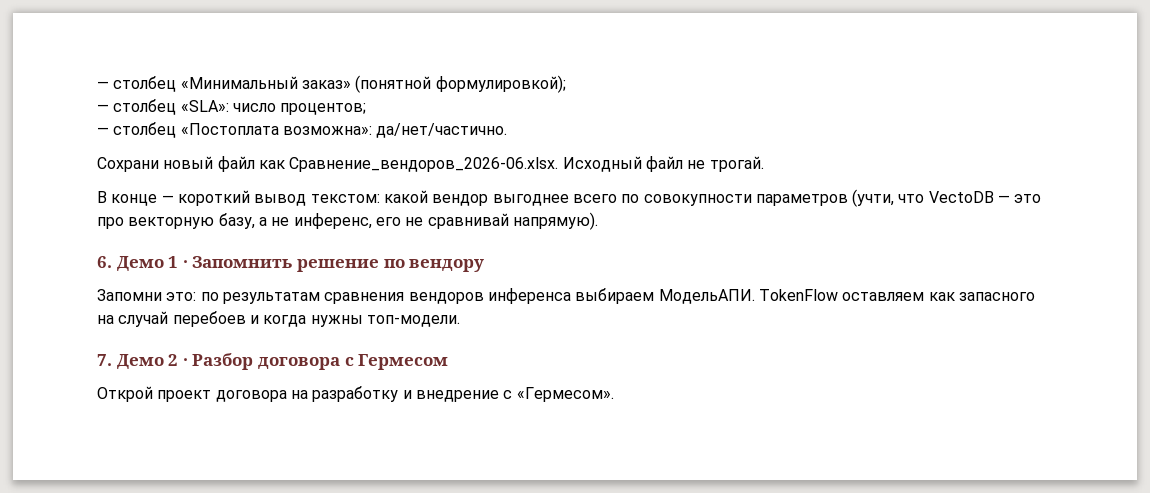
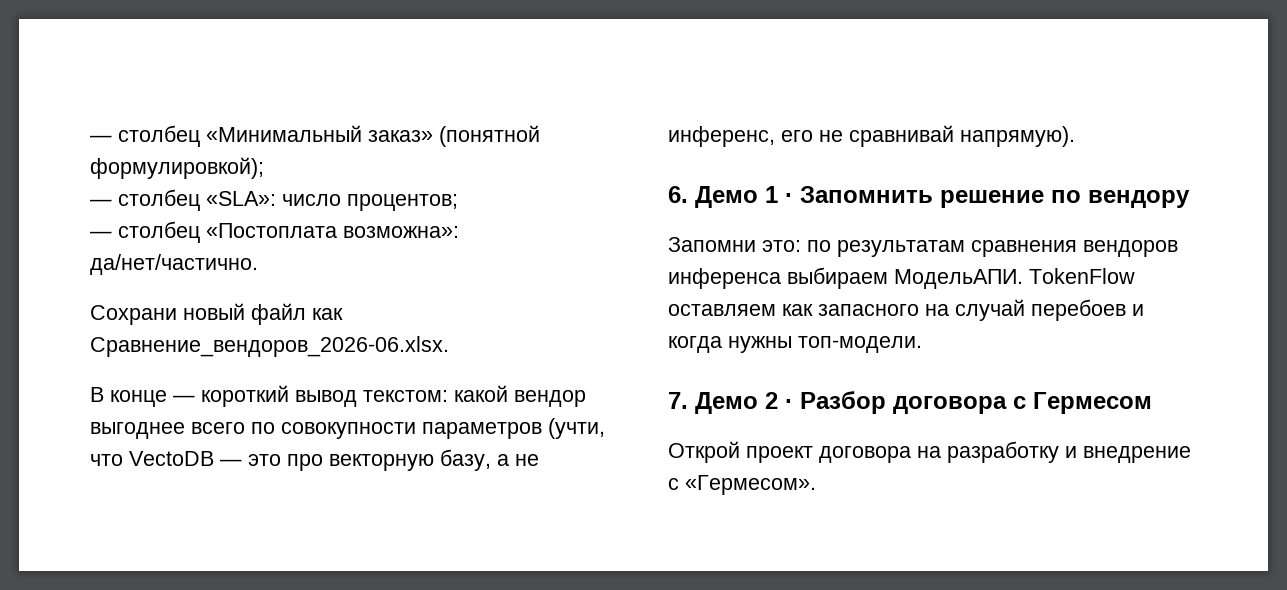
- Сохрани новый файл как Сравнение_вендоров_2026-06.xlsx. Исходный файл не трогай.
+ Сохрани новый файл как Сравнение_вендоров_2026-06.xlsx.

